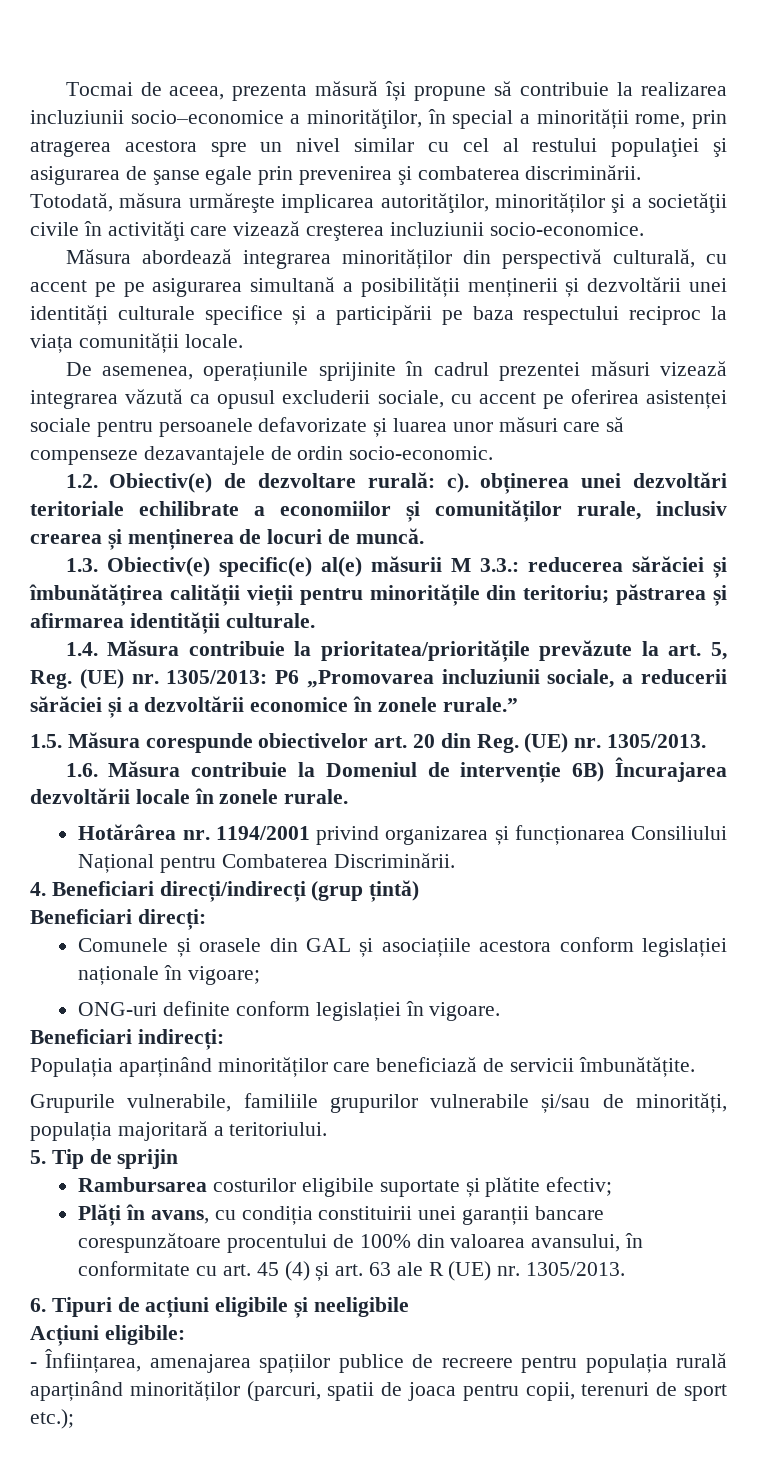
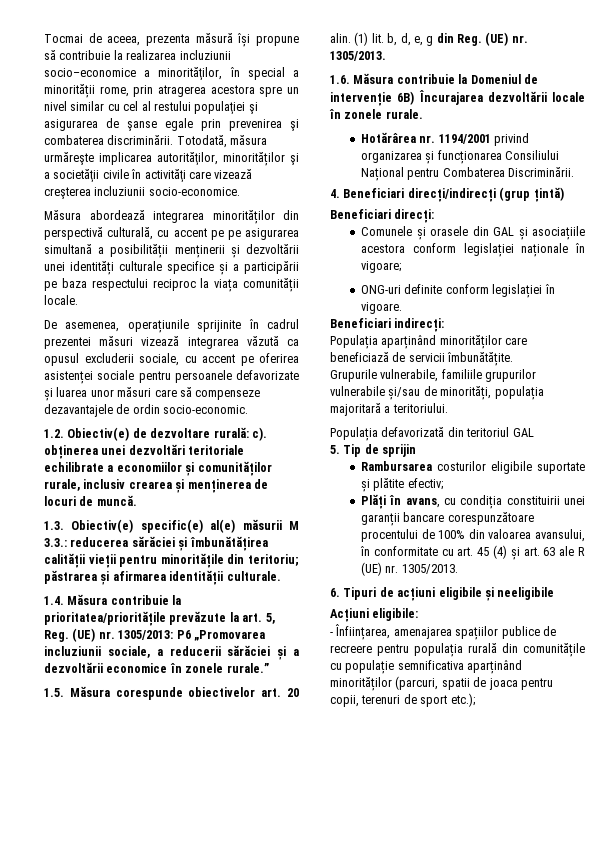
- 1.5. Măsura corespunde obiectivelor art. 20 din Reg. (UE) nr. 1305/2013.
+ 1.5. Măsura corespunde obiectivelor art. 20 alin. (1) lit. b, d, e, g din Reg. (UE) nr. 1305/2013.
+ Populația defavorizată din teritoriul GAL
- - Înființarea, amenajarea spațiilor publice de recreere pentru populația rurală aparținând minorităților (parcuri, spatii de joaca pentru copii, terenuri de sport etc.);
+ - Înființarea, amenajarea spațiilor publice de recreere pentru populația rurală din comunitățile cu populație semnificativa aparținând minorităților (parcuri, spatii de joaca pentru copii, terenuri de sport etc.);

